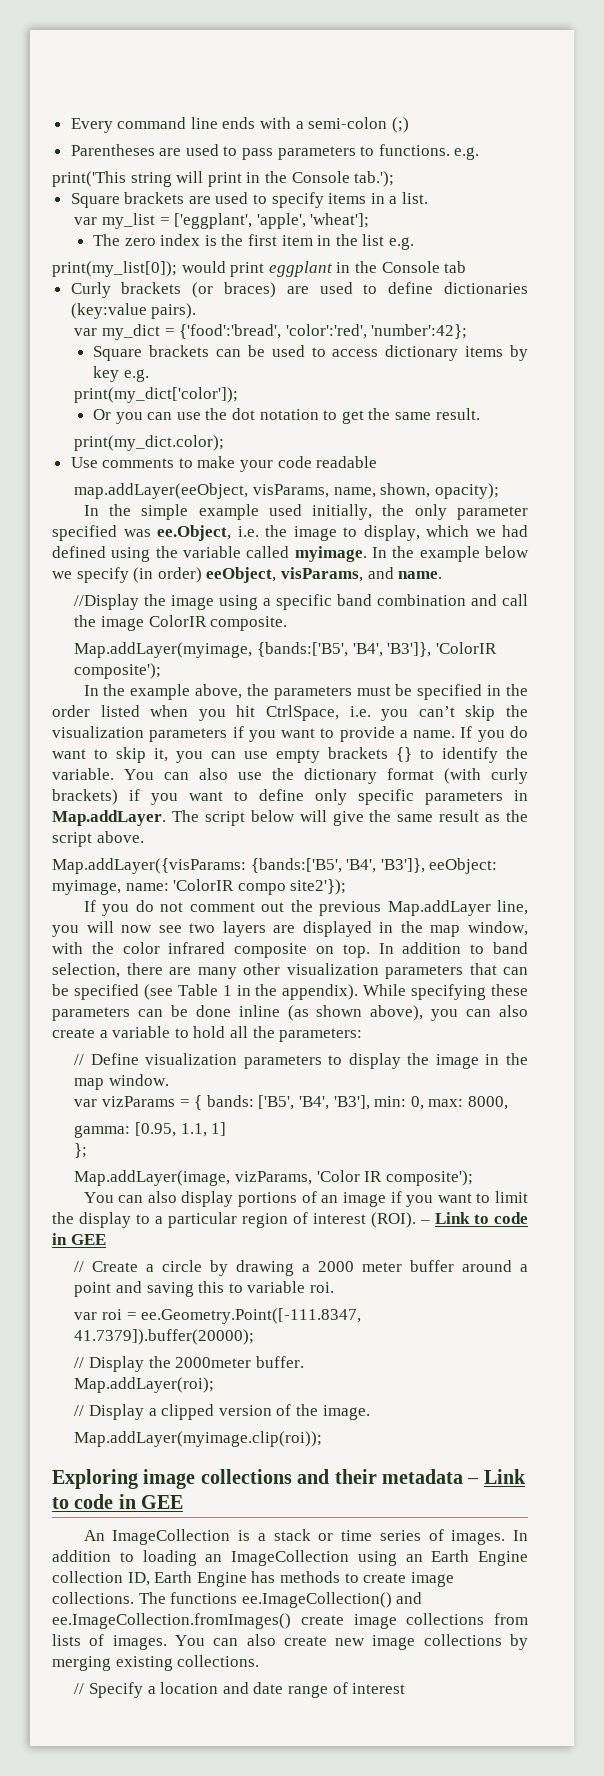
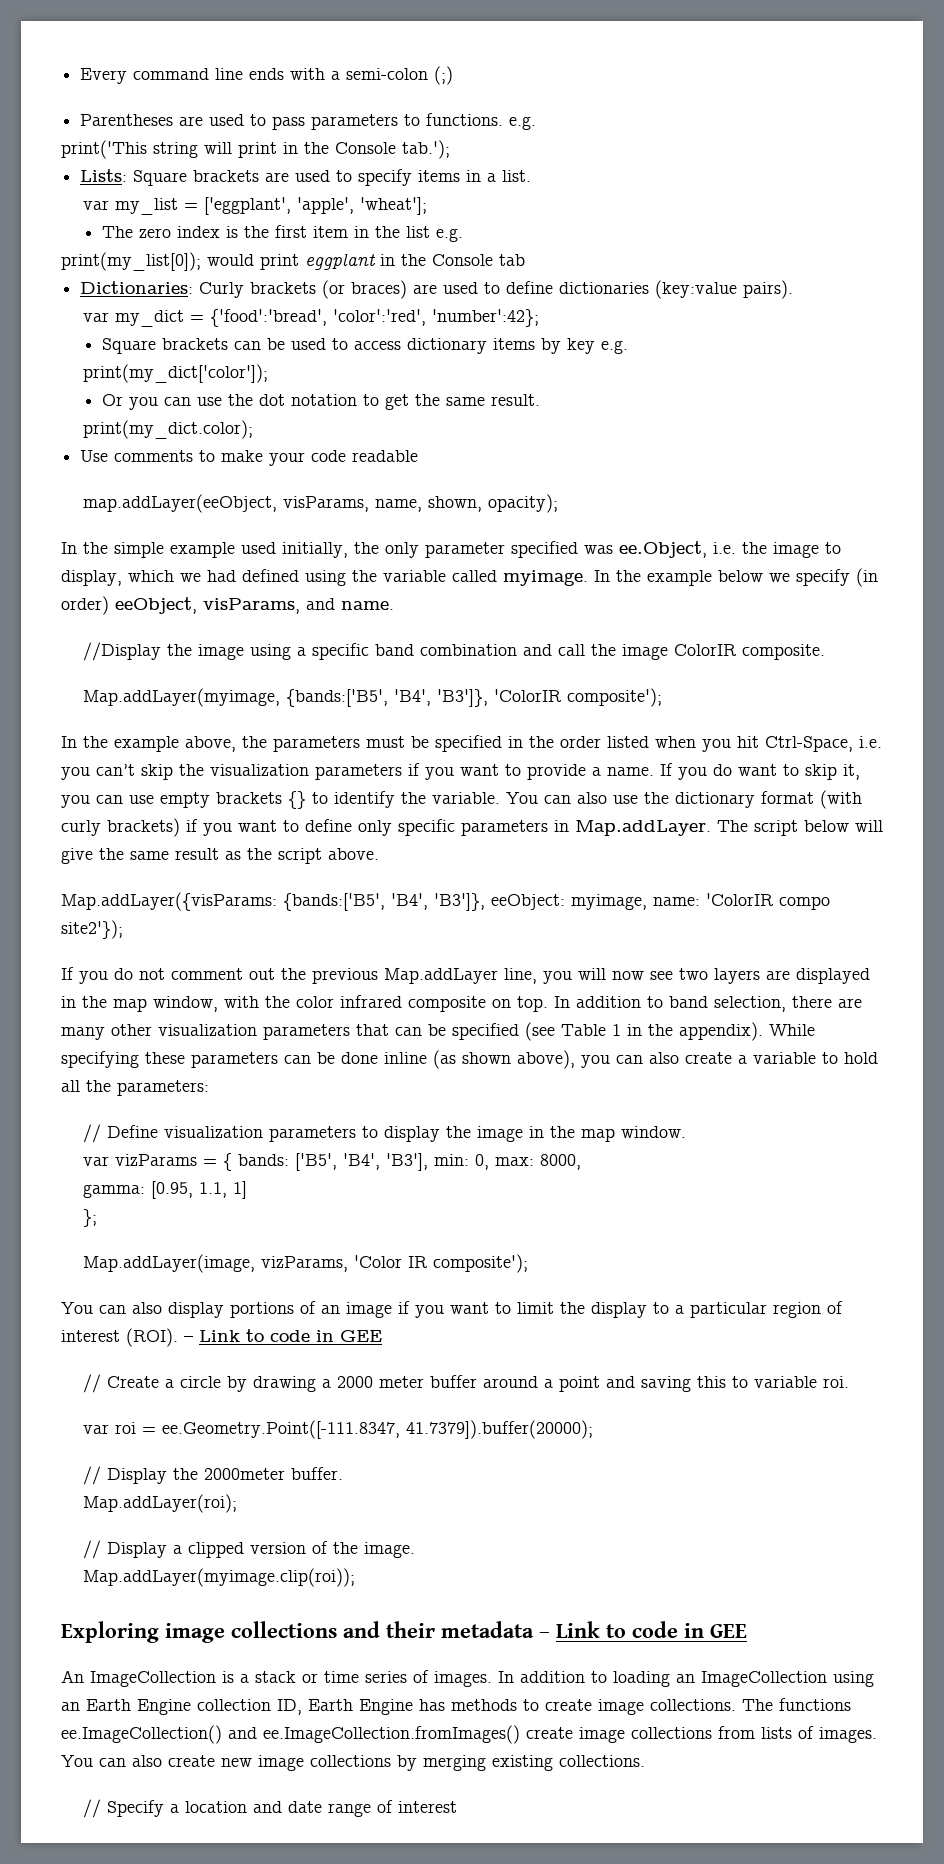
- Square brackets are used to specify items in a list.
+ Lists: Square brackets are used to specify items in a list.
- Curly brackets (or braces) are used to define dictionaries (key:value pairs).
+ Dictionaries: Curly brackets (or braces) are used to define dictionaries (key:value pairs).
- In the example above, the parameters must be specified in the order listed when you hit CtrlSpace, i.e. you can’t skip the visualization parameters if you want to provide a name.
+ In the example above, the parameters must be specified in the order listed when you hit Ctrl-Space, i.e. you can’t skip the visualization parameters if you want to provide a name.

